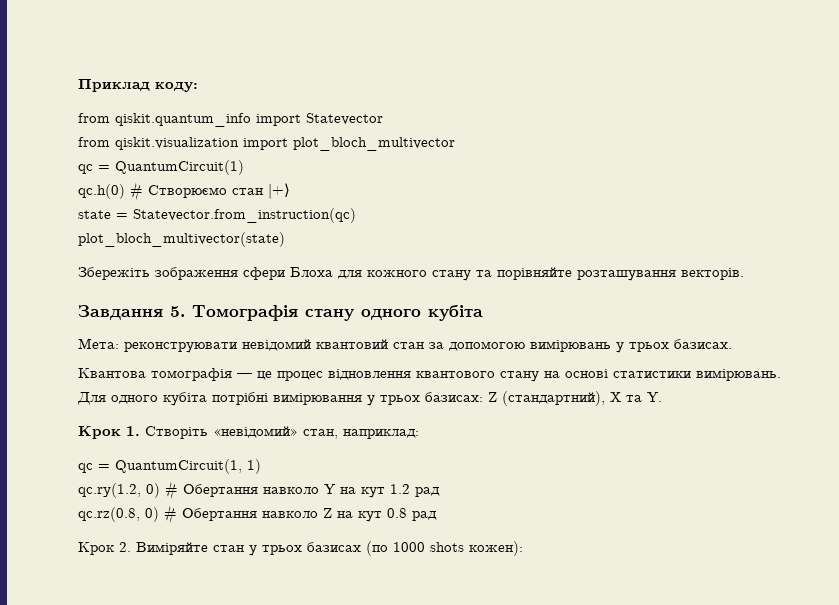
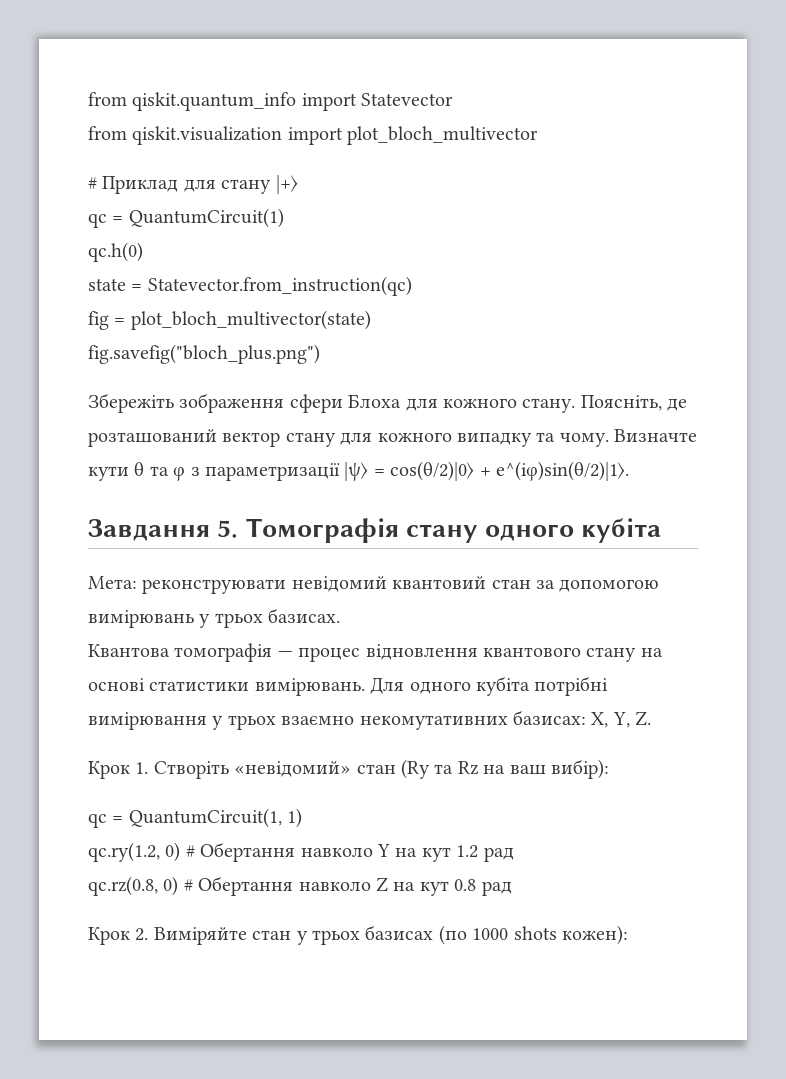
- Приклад коду:
+ # Приклад для стану |+⟩
- qc.h(0) # Створюємо стан |+⟩
+ qc.h(0)
- plot_bloch_multivector(state)
+ fig = plot_bloch_multivector(state)
+ fig.savefig("bloch_plus.png")
- Збережіть зображення сфери Блоха для кожного стану та порівняйте розташування векторів.
+ Збережіть зображення сфери Блоха для кожного стану. Поясніть, де розташований вектор стану для кожного випадку та чому. Визначте кути θ та φ з параметризації |ψ⟩ = cos(θ/2)|0⟩ + e^(iφ)sin(θ/2)|1⟩.
- Квантова томографія — це процес відновлення квантового стану на основі статистики вимірювань.
+ Квантова томографія — процес відновлення квантового стану на основі статистики вимірювань.
- Для одного кубіта потрібні вимірювання у трьох базисах: Z (стандартний), X та Y.
- Крок 1. Створіть «невідомий» стан, наприклад:
+ Для одного кубіта потрібні вимірювання у трьох взаємно некомутативних базисах: X, Y, Z.
+ Крок 1. Створіть «невідомий» стан (Ry та Rz на ваш вибір):

